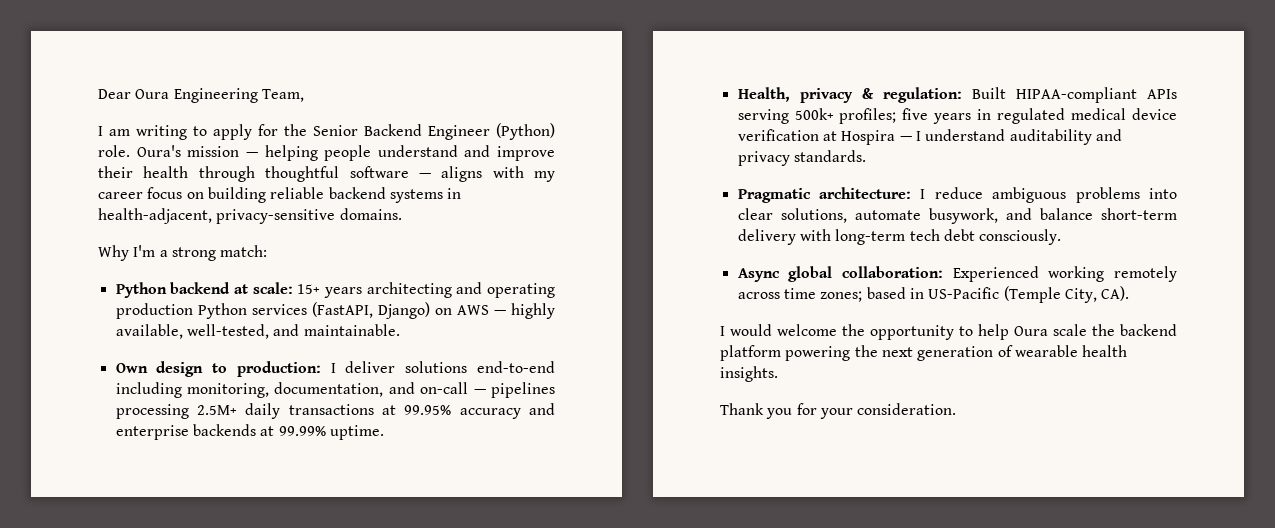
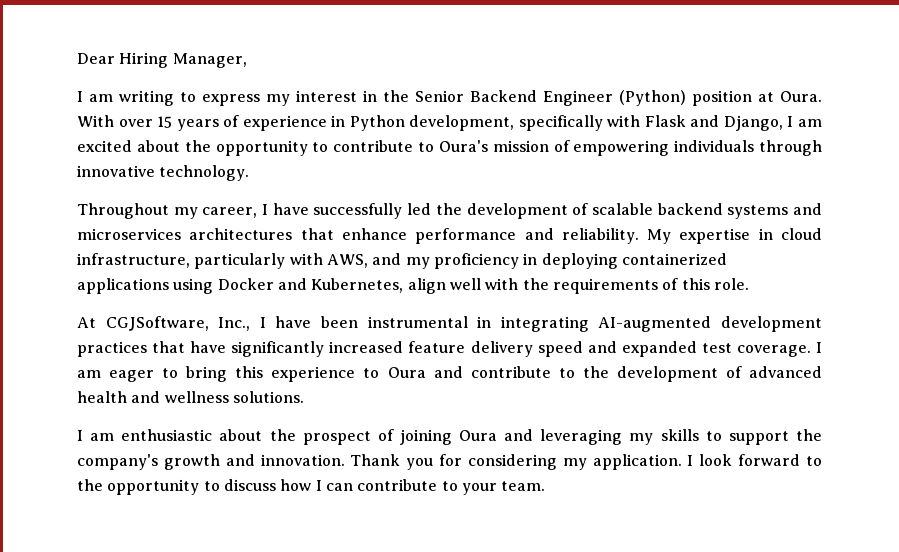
- Dear Oura Engineering Team,
+ Dear Hiring Manager,
- I am writing to apply for the Senior Backend Engineer (Python) role. Oura's mission — helping people understand and improve their health through thoughtful software — aligns with my career focus on building reliable backend systems in health-adjacent, privacy-sensitive domains.
- Why I'm a strong match:
- Python backend at scale: 15+ years architecting and operating production Python services (FastAPI, Django) on AWS — highly available, well-tested, and maintainable.
- Own design to production: I deliver solutions end-to-end including monitoring, documentation, and on-call — pipelines processing 2.5M+ daily transactions at 99.95% accuracy and enterprise backends at 99.99% uptime.
- Health, privacy & regulation: Built HIPAA-compliant APIs serving 500k+ profiles; five years in regulated medical device verification at Hospira — I understand auditability and privacy standards.
- Pragmatic architecture: I reduce ambiguous problems into clear solutions, automate busywork, and balance short-term delivery with long-term tech debt consciously.
- Async global collaboration: Experienced working remotely across time zones; based in US-Pacific (Temple City, CA).
- I would welcome the opportunity to help Oura scale the backend platform powering the next generation of wearable health insights.
- Thank you for your consideration.
+ I am writing to express my interest in the Senior Backend Engineer (Python) position at Oura. With over 15 years of experience in Python development, specifically with Flask and Django, I am excited about the opportunity to contribute to Oura's mission of empowering individuals through innovative technology.
+ Throughout my career, I have successfully led the development of scalable backend systems and microservices architectures that enhance performance and reliability. My expertise in cloud infrastructure, particularly with AWS, and my proficiency in deploying containerized applications using Docker and Kubernetes, align well with the requirements of this role.
+ At CGJSoftware, Inc., I have been instrumental in integrating AI-augmented development practices that have significantly increased feature delivery speed and expanded test coverage. I am eager to bring this experience to Oura and contribute to the development of advanced health and wellness solutions.
+ I am enthusiastic about the prospect of joining Oura and leveraging my skills to support the company's growth and innovation. Thank you for considering my application. I look forward to the opportunity to discuss how I can contribute to your team.

